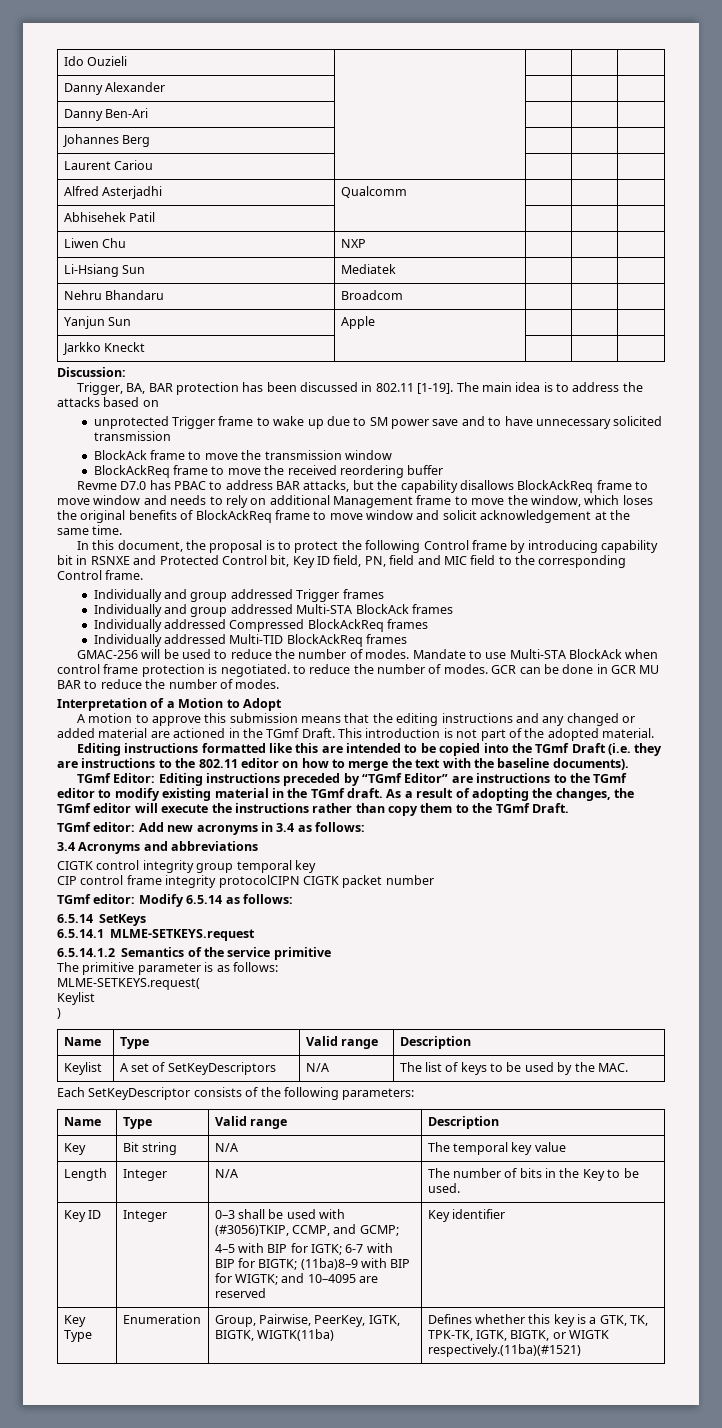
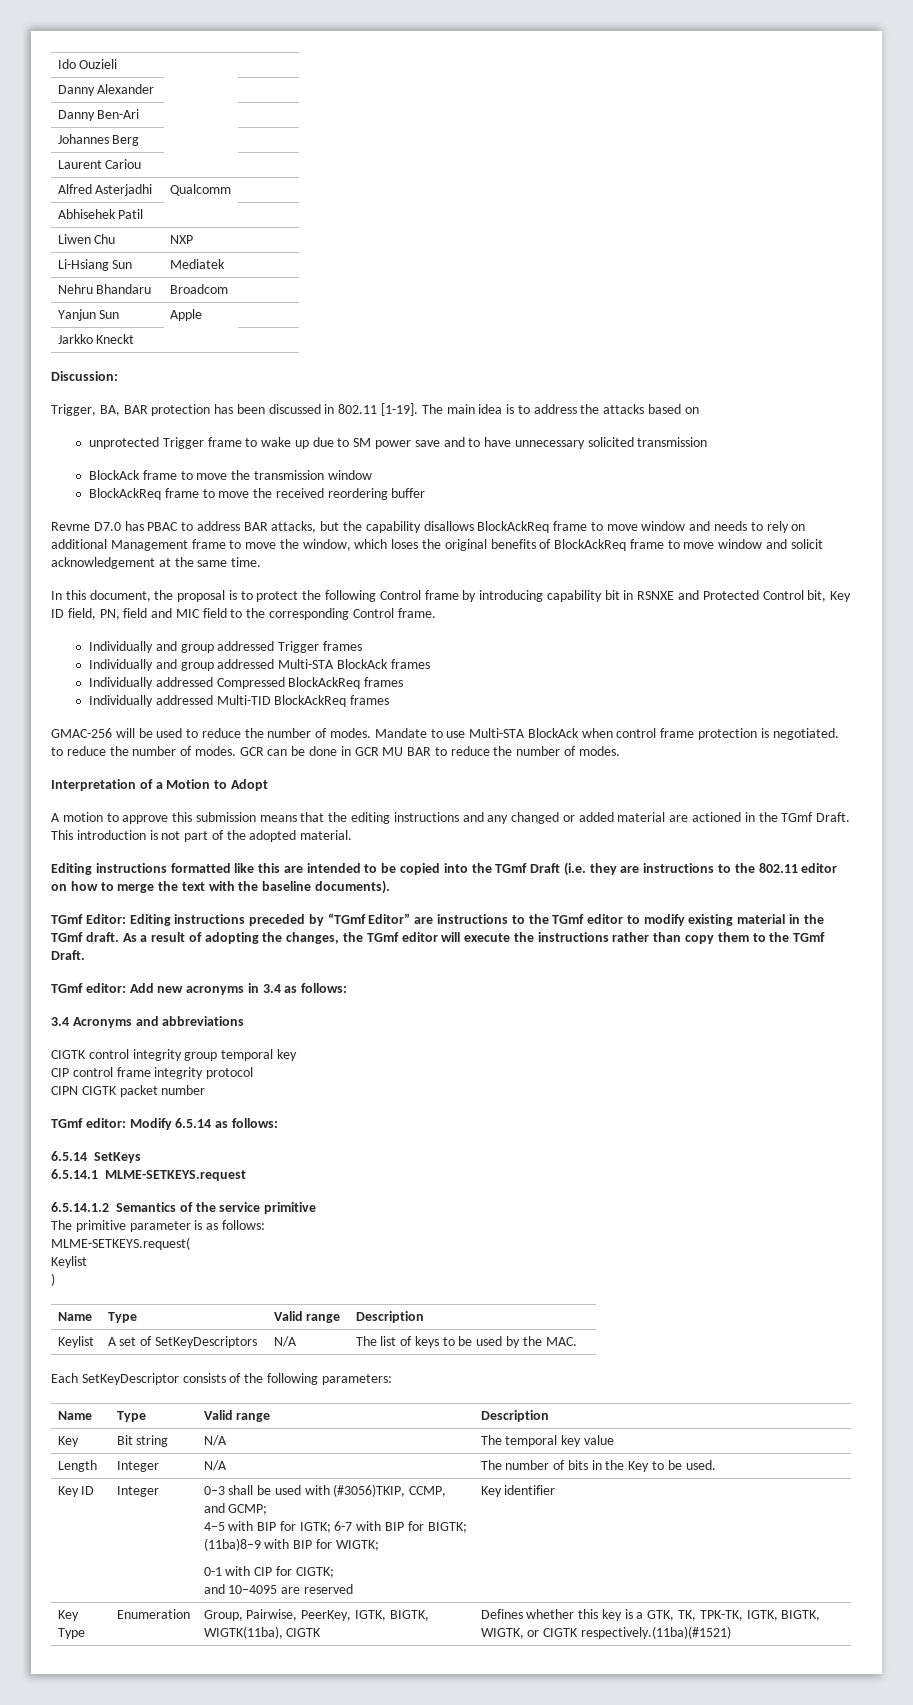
- CIP control frame integrity protocolCIPN CIGTK packet number
+ CIP control frame integrity protocol
+ CIPN CIGTK packet number
  Key ID | Integer | 0–3 shall be used with (#3056)TKIP, CCMP, and GCMP;
- 4–5 with BIP for IGTK; 6-7 with BIP for BIGTK; (11ba)8–9 with BIP for WIGTK; and 10–4095 are reserved | Key identifier
+ 4–5 with BIP for IGTK; 6-7 with BIP for BIGTK; (11ba)8–9 with BIP for WIGTK;
+ 0-1 with CIP for CIGTK;
+ and 10–4095 are reserved | Key identifier
- Key Type | Enumeration | Group, Pairwise, PeerKey, IGTK, BIGTK, WIGTK(11ba) | Defines whether this key is a GTK, TK, TPK-TK, IGTK, BIGTK, or WIGTK respectively.(11ba)(#1521)
+ Key Type | Enumeration | Group, Pairwise, PeerKey, IGTK, BIGTK, WIGTK(11ba), CIGTK | Defines whether this key is a GTK, TK, TPK-TK, IGTK, BIGTK, WIGTK, or CIGTK respectively.(11ba)(#1521)

